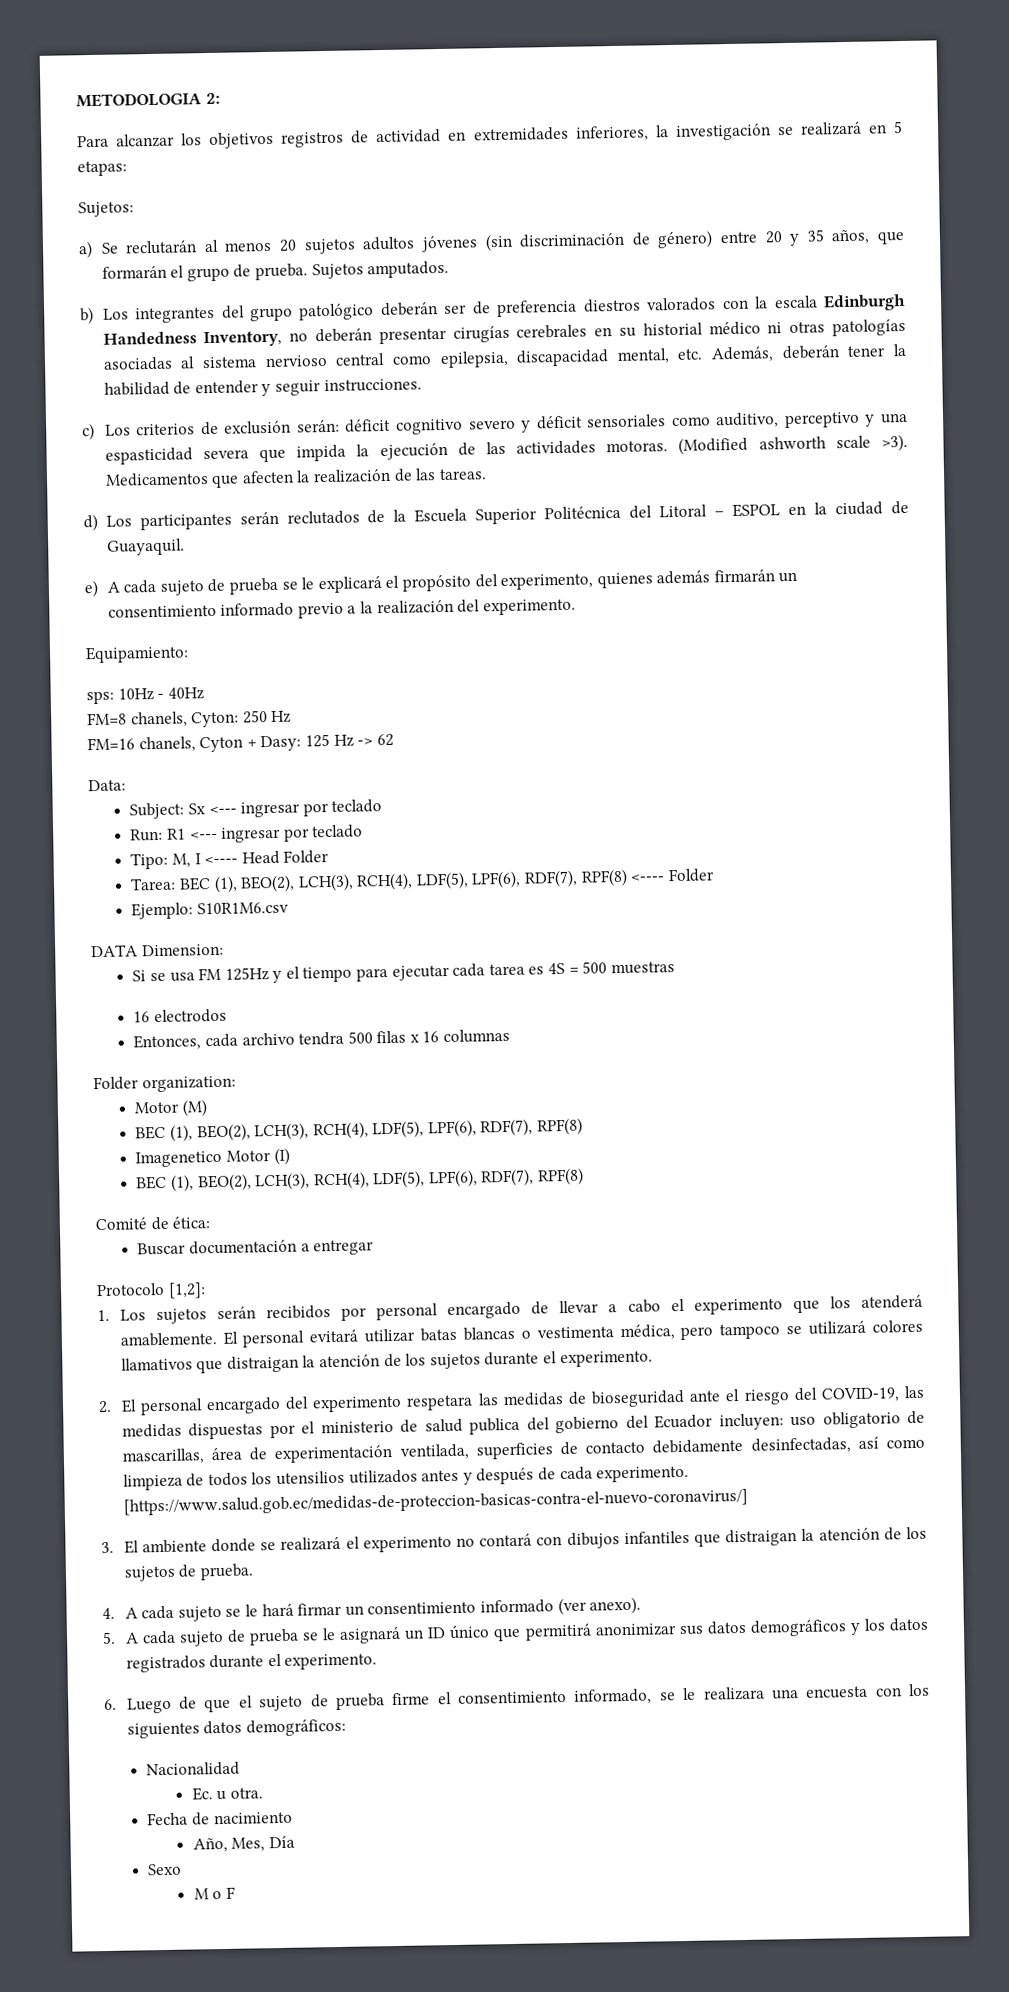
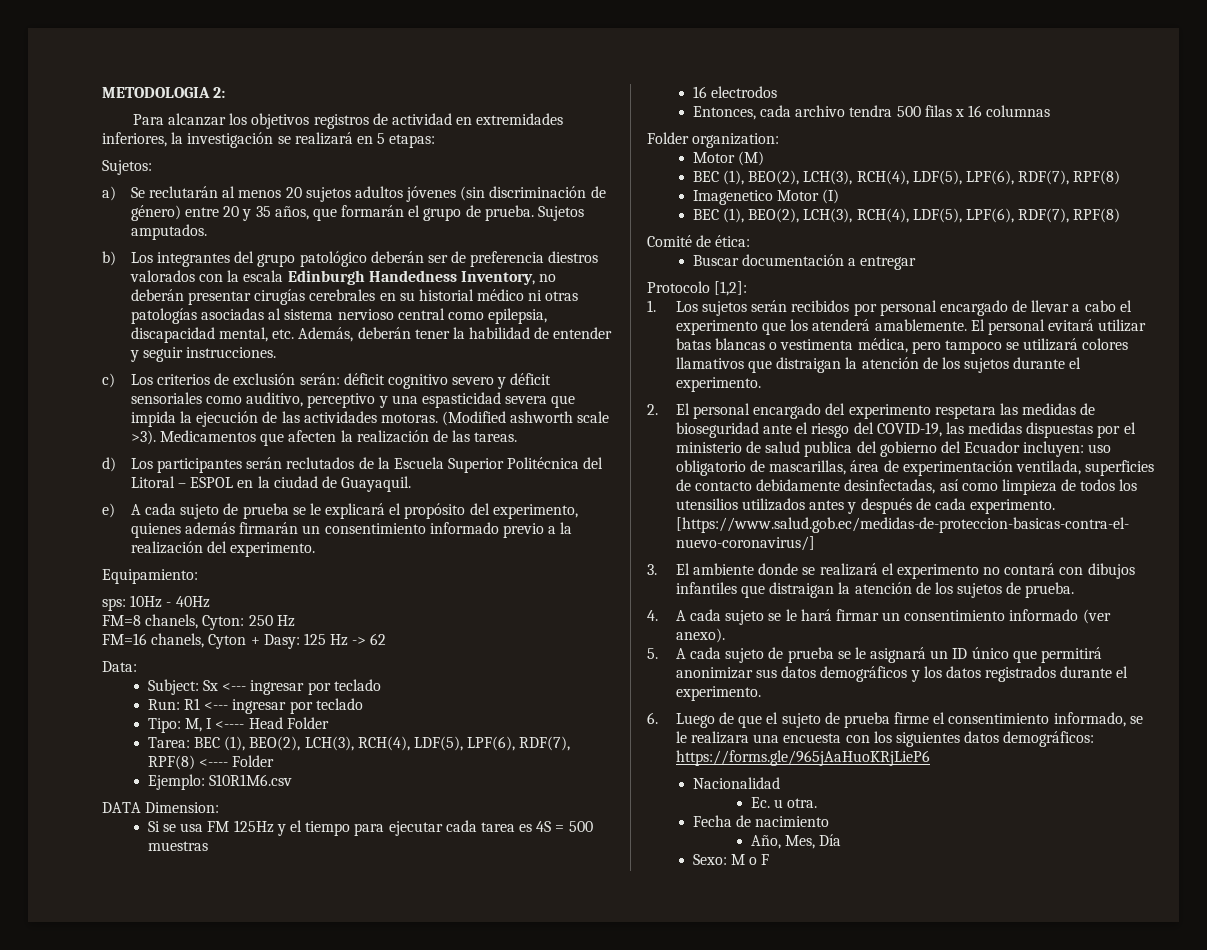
- 6. Luego de que el sujeto de prueba firme el consentimiento informado, se le realizara una encuesta con los siguientes datos demográficos:
+ 6. Luego de que el sujeto de prueba firme el consentimiento informado, se le realizara una encuesta con los siguientes datos demográficos: https://forms.gle/965jAaHuoKRjLieP6
- Sexo
- M o F
+ Sexo: M o F

